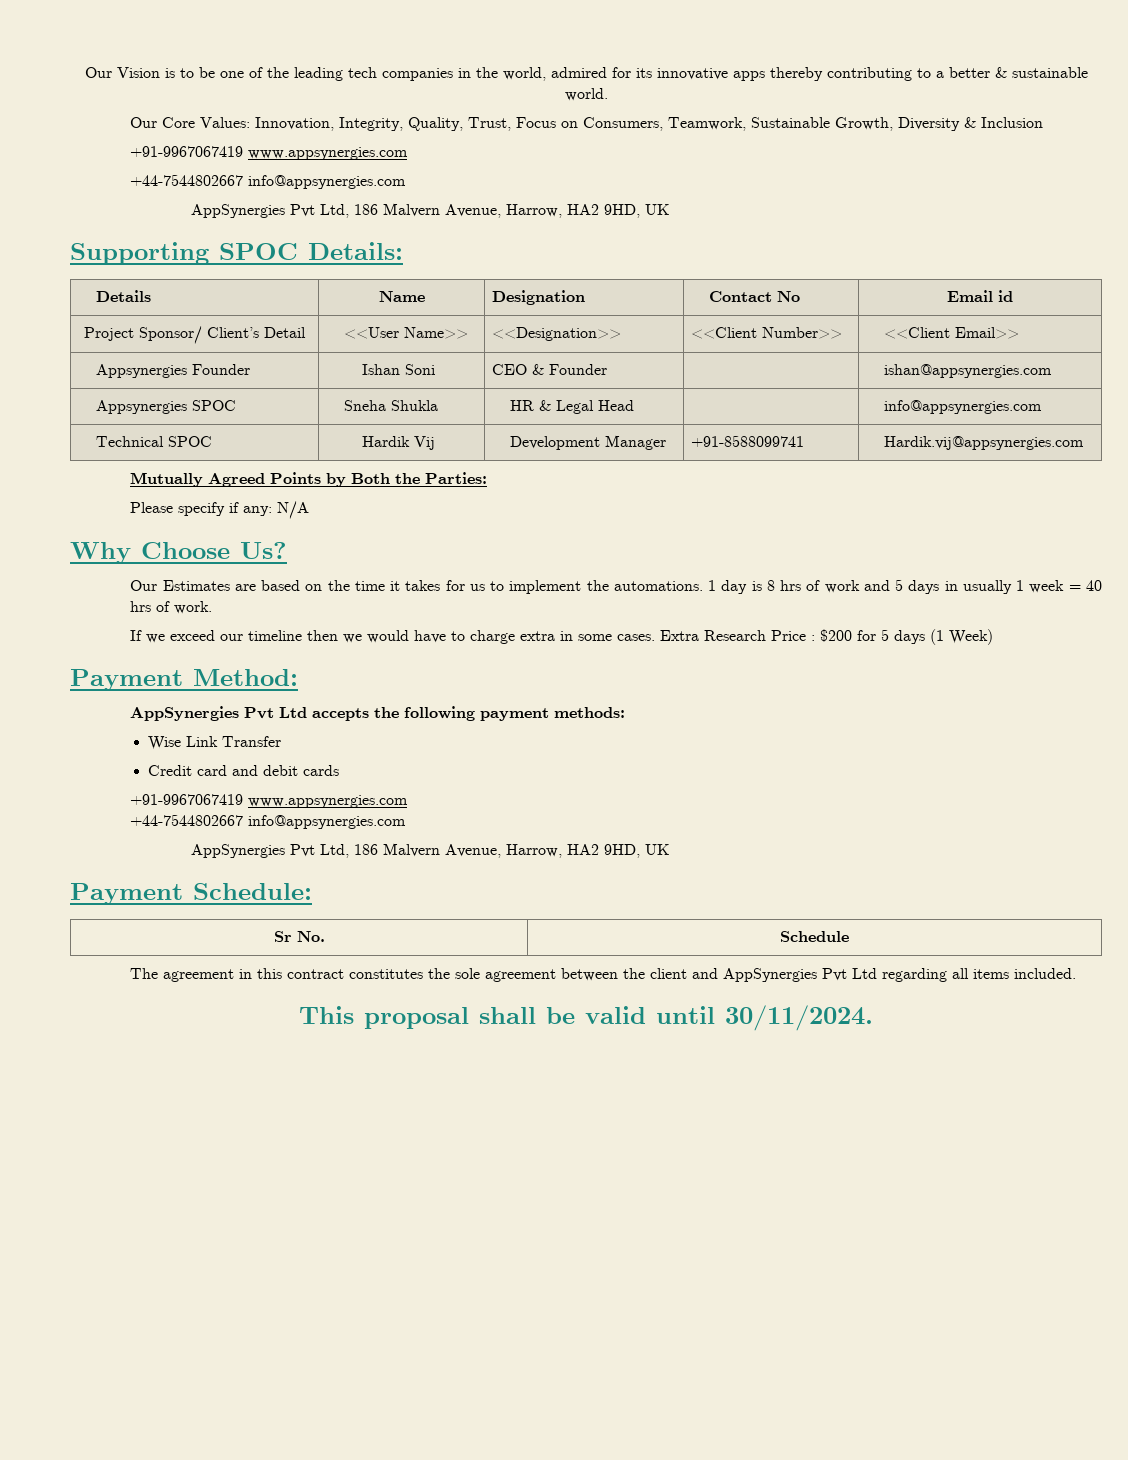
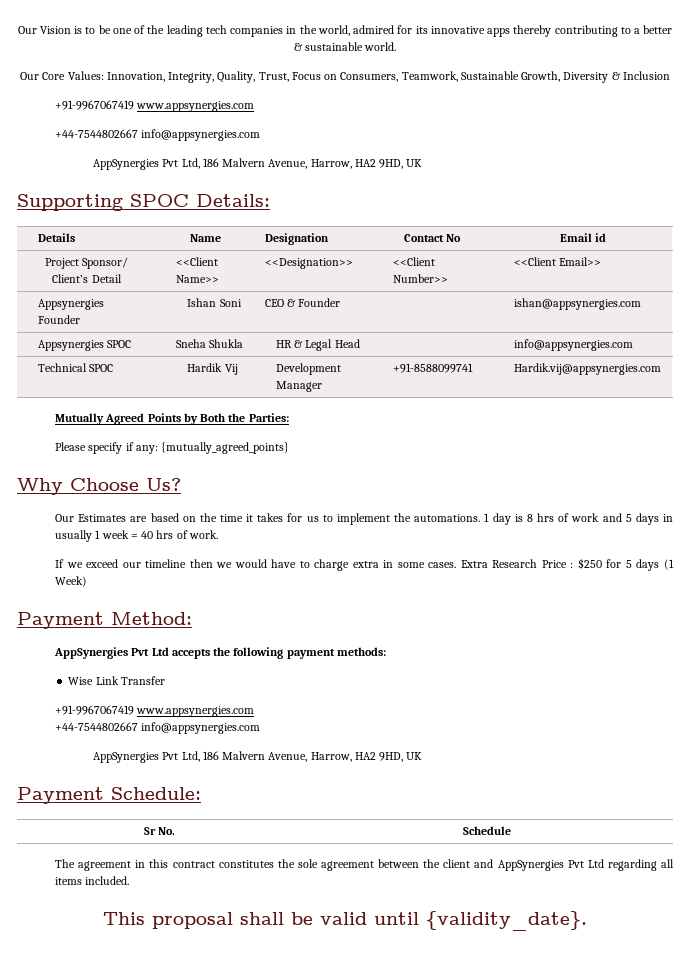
- Project Sponsor/ Client’s Detail | <<User Name>> | <<Designation>> | <<Client Number>> | <<Client Email>>
+ Project Sponsor/ Client’s Detail | <<Client Name>> | <<Designation>> | <<Client Number>> | <<Client Email>>
- Please specify if any: N/A
+ Please specify if any: {mutually_agreed_points}
- Extra Research Price : $200 for 5 days (1 Week)
+ Extra Research Price : $250 for 5 days (1 Week)
- Credit card and debit cards
- This proposal shall be valid until 30/11/2024.
+ This proposal shall be valid until {validity_date}.

